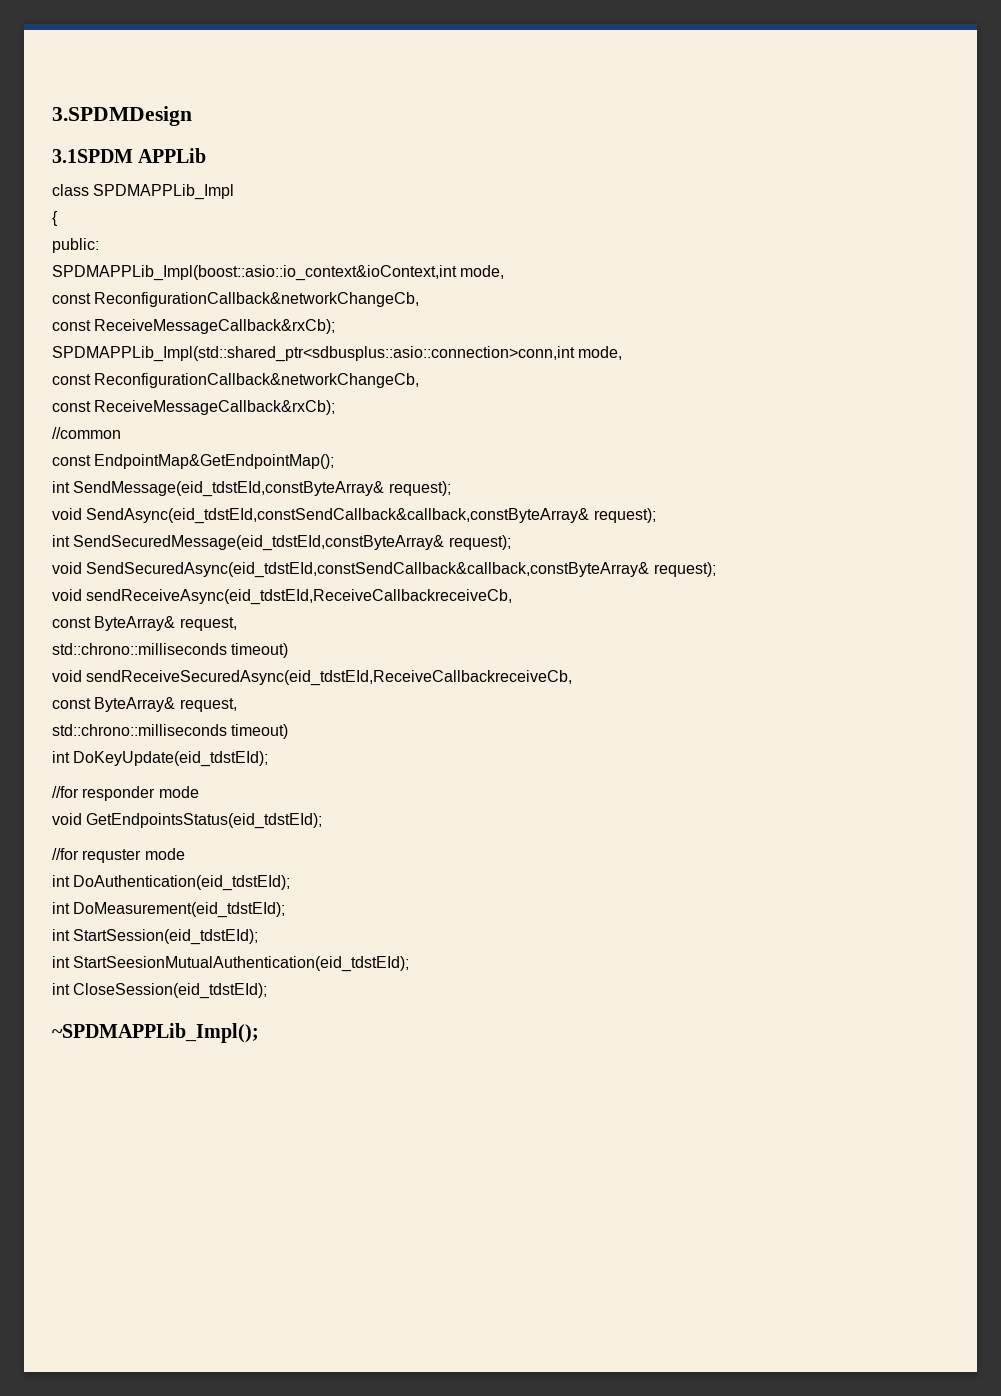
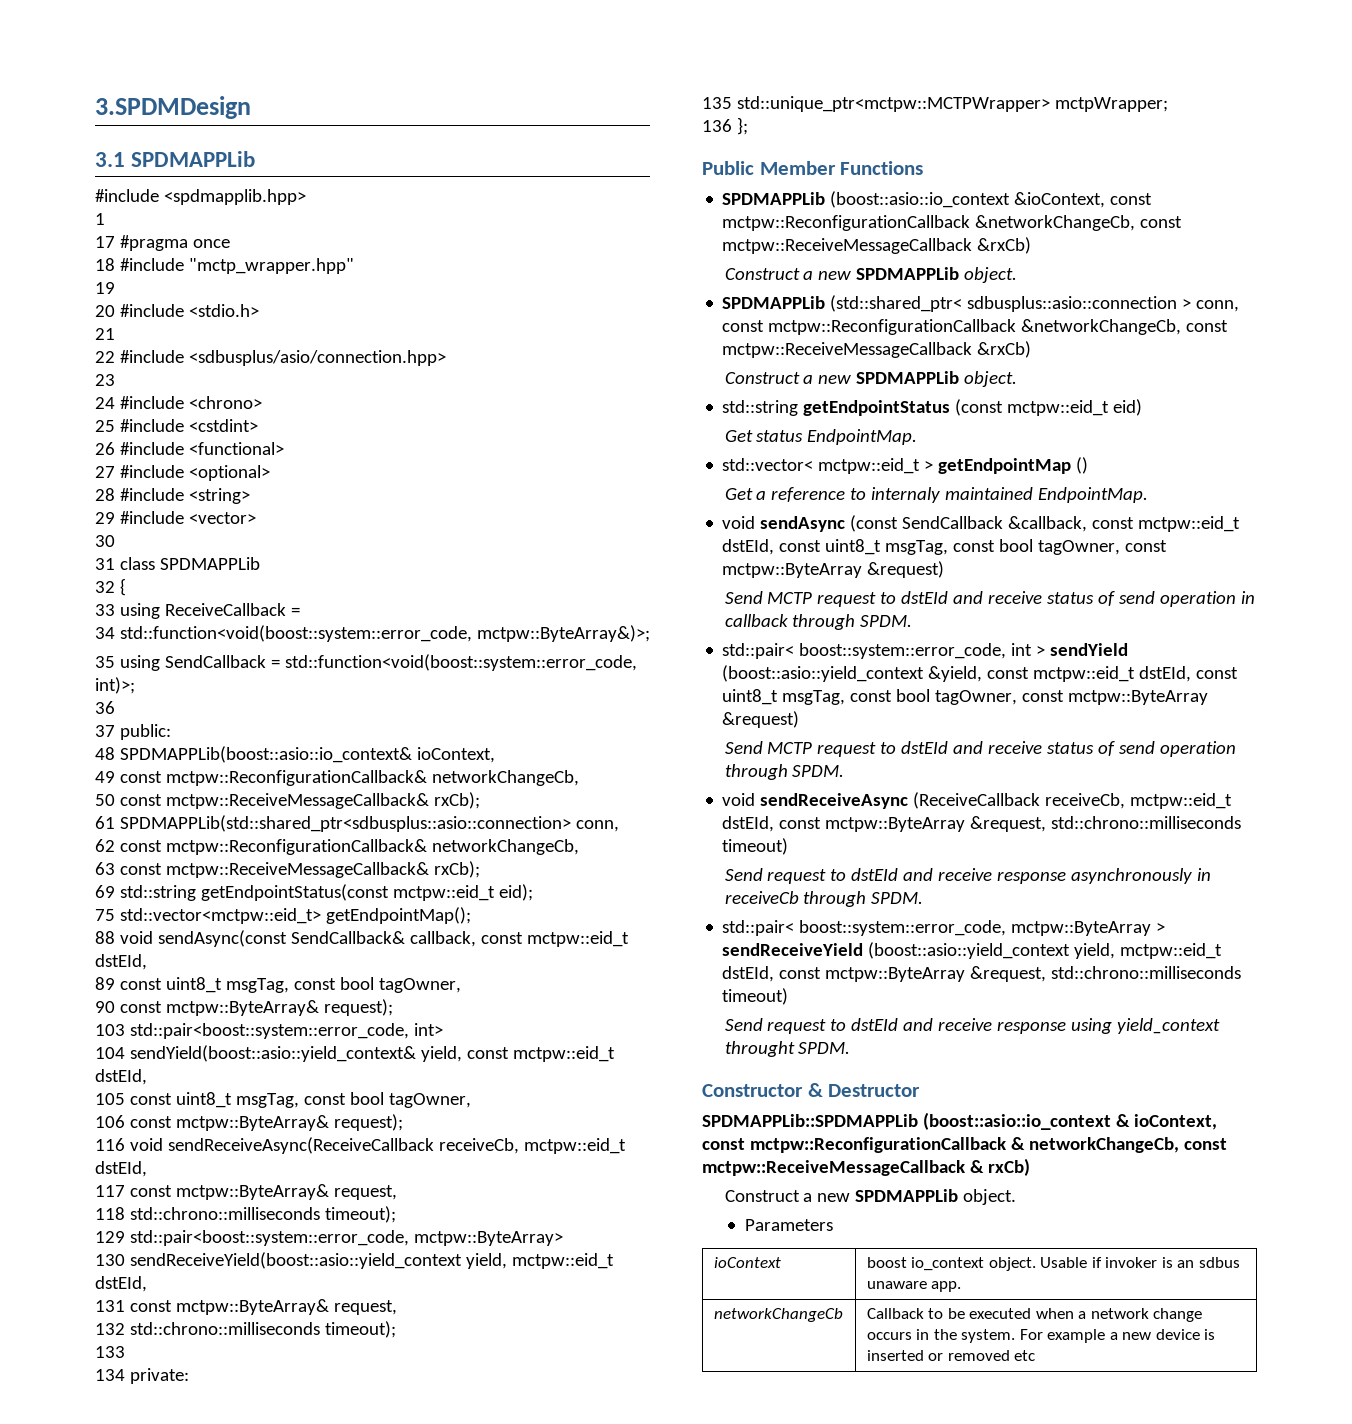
- 3.1SPDM APPLib
- class SPDMAPPLib_Impl
- {
- public:
- SPDMAPPLib_Impl(boost::asio::io_context&ioContext,int mode,
- const ReconfigurationCallback&networkChangeCb,
- const ReceiveMessageCallback&rxCb);
- SPDMAPPLib_Impl(std::shared_ptr<sdbusplus::asio::connection>conn,int mode,
- const ReconfigurationCallback&networkChangeCb,
- const ReceiveMessageCallback&rxCb);
- //common
- const EndpointMap&GetEndpointMap();
- int SendMessage(eid_tdstEId,constByteArray& request);
- void SendAsync(eid_tdstEId,constSendCallback&callback,constByteArray& request);
- int SendSecuredMessage(eid_tdstEId,constByteArray& request);
- void SendSecuredAsync(eid_tdstEId,constSendCallback&callback,constByteArray& request);
- void sendReceiveAsync(eid_tdstEId,ReceiveCallbackreceiveCb,
- const ByteArray& request,
- std::chrono::milliseconds timeout)
- void sendReceiveSecuredAsync(eid_tdstEId,ReceiveCallbackreceiveCb,
- const ByteArray& request,
- std::chrono::milliseconds timeout)
- int DoKeyUpdate(eid_tdstEId);
- //for responder mode
- void GetEndpointsStatus(eid_tdstEId);
- //for requster mode
- int DoAuthentication(eid_tdstEId);
- int DoMeasurement(eid_tdstEId);
- int StartSession(eid_tdstEId);
- int StartSeesionMutualAuthentication(eid_tdstEId);
- int CloseSession(eid_tdstEId);
- ~SPDMAPPLib_Impl();
+ 3.1 SPDMAPPLib
+ #include <spdmapplib.hpp>
+ 1
+ 17 #pragma once
+ 18 #include "mctp_wrapper.hpp"
+ 19
+ 20 #include <stdio.h>
+ 21
+ 22 #include <sdbusplus/asio/connection.hpp>
+ 23
+ 24 #include <chrono>
+ 25 #include <cstdint>
+ 26 #include <functional>
+ 27 #include <optional>
+ 28 #include <string>
+ 29 #include <vector>
+ 30
+ 31 class SPDMAPPLib
+ 32 {
+ 33 using ReceiveCallback =
+ 34 std::function<void(boost::system::error_code, mctpw::ByteArray&)>;
+ 35 using SendCallback = std::function<void(boost::system::error_code, int)>;
+ 36
+ 37 public:
+ 48 SPDMAPPLib(boost::asio::io_context& ioContext,
+ 49 const mctpw::ReconfigurationCallback& networkChangeCb,
+ 50 const mctpw::ReceiveMessageCallback& rxCb);
+ 61 SPDMAPPLib(std::shared_ptr<sdbusplus::asio::connection> conn,
+ 62 const mctpw::ReconfigurationCallback& networkChangeCb,
+ 63 const mctpw::ReceiveMessageCallback& rxCb);
+ 69 std::string getEndpointStatus(const mctpw::eid_t eid);
+ 75 std::vector<mctpw::eid_t> getEndpointMap();
+ 88 void sendAsync(const SendCallback& callback, const mctpw::eid_t dstEId,
+ 89 const uint8_t msgTag, const bool tagOwner,
+ 90 const mctpw::ByteArray& request);
+ 103 std::pair<boost::system::error_code, int>
+ 104 sendYield(boost::asio::yield_context& yield, const mctpw::eid_t dstEId,
+ 105 const uint8_t msgTag, const bool tagOwner,
+ 106 const mctpw::ByteArray& request);
+ 116 void sendReceiveAsync(ReceiveCallback receiveCb, mctpw::eid_t dstEId,
+ 117 const mctpw::ByteArray& request,
+ 118 std::chrono::milliseconds timeout);
+ 129 std::pair<boost::system::error_code, mctpw::ByteArray>
+ 130 sendReceiveYield(boost::asio::yield_context yield, mctpw::eid_t dstEId,
+ 131 const mctpw::ByteArray& request,
+ 132 std::chrono::milliseconds timeout);
+ 133
+ 134 private:
+ 135 std::unique_ptr<mctpw::MCTPWrapper> mctpWrapper;
+ 136 };
+ Public Member Functions
+ SPDMAPPLib (boost::asio::io_context &ioContext, const mctpw::ReconfigurationCallback &networkChangeCb, const mctpw::ReceiveMessageCallback &rxCb)
+ Construct a new SPDMAPPLib object.
+ SPDMAPPLib (std::shared_ptr< sdbusplus::asio::connection > conn, const mctpw::ReconfigurationCallback &networkChangeCb, const mctpw::ReceiveMessageCallback &rxCb)
+ Construct a new SPDMAPPLib object.
+ std::string getEndpointStatus (const mctpw::eid_t eid)
+ Get status EndpointMap.
+ std::vector< mctpw::eid_t > getEndpointMap ()
+ Get a reference to internaly maintained EndpointMap.
+ void sendAsync (const SendCallback &callback, const mctpw::eid_t dstEId, const uint8_t msgTag, const bool tagOwner, const mctpw::ByteArray &request)
+ Send MCTP request to dstEId and receive status of send operation in callback through SPDM.
+ std::pair< boost::system::error_code, int > sendYield (boost::asio::yield_context &yield, const mctpw::eid_t dstEId, const uint8_t msgTag, const bool tagOwner, const mctpw::ByteArray &request)
+ Send MCTP request to dstEId and receive status of send operation through SPDM.
+ void sendReceiveAsync (ReceiveCallback receiveCb, mctpw::eid_t dstEId, const mctpw::ByteArray &request, std::chrono::milliseconds timeout)
+ Send request to dstEId and receive response asynchronously in receiveCb through SPDM.
+ std::pair< boost::system::error_code, mctpw::ByteArray > sendReceiveYield (boost::asio::yield_context yield, mctpw::eid_t dstEId, const mctpw::ByteArray &request, std::chrono::milliseconds timeout)
+ Send request to dstEId and receive response using yield_context throught SPDM.
+ Constructor & Destructor
+ SPDMAPPLib::SPDMAPPLib (boost::asio::io_context & ioContext, const mctpw::ReconfigurationCallback & networkChangeCb, const mctpw::ReceiveMessageCallback & rxCb)
+ Construct a new SPDMAPPLib object.
+ Parameters
+ ioContext | boost io_context object. Usable if invoker is an sdbus unaware app.
+ networkChangeCb | Callback to be executed when a network change occurs in the system. For example a new device is inserted or removed etc

